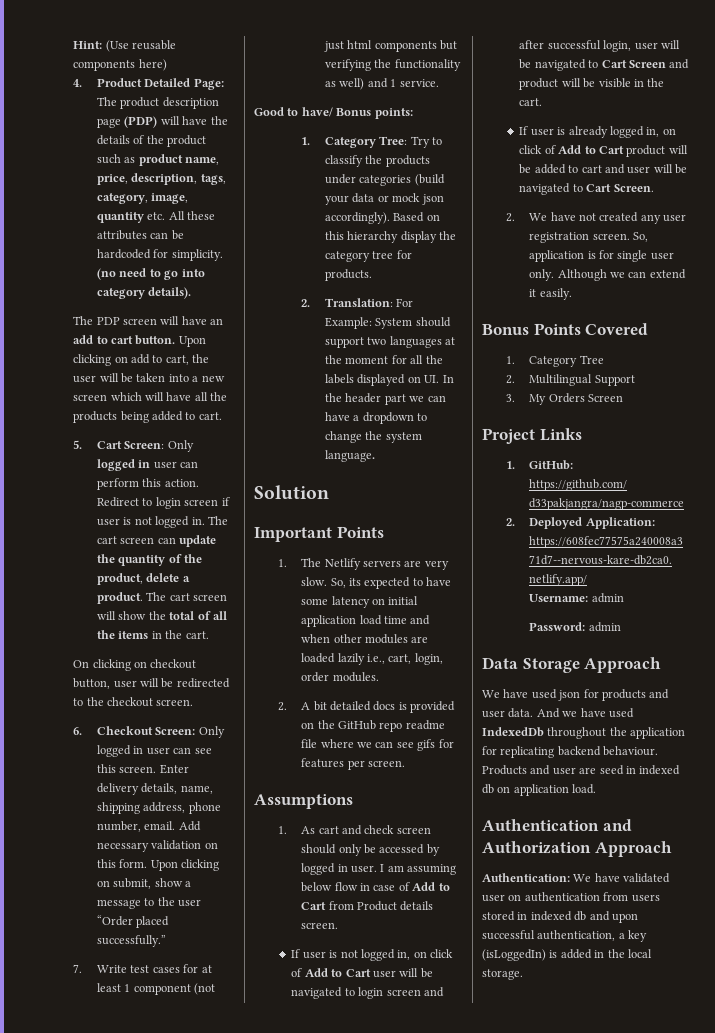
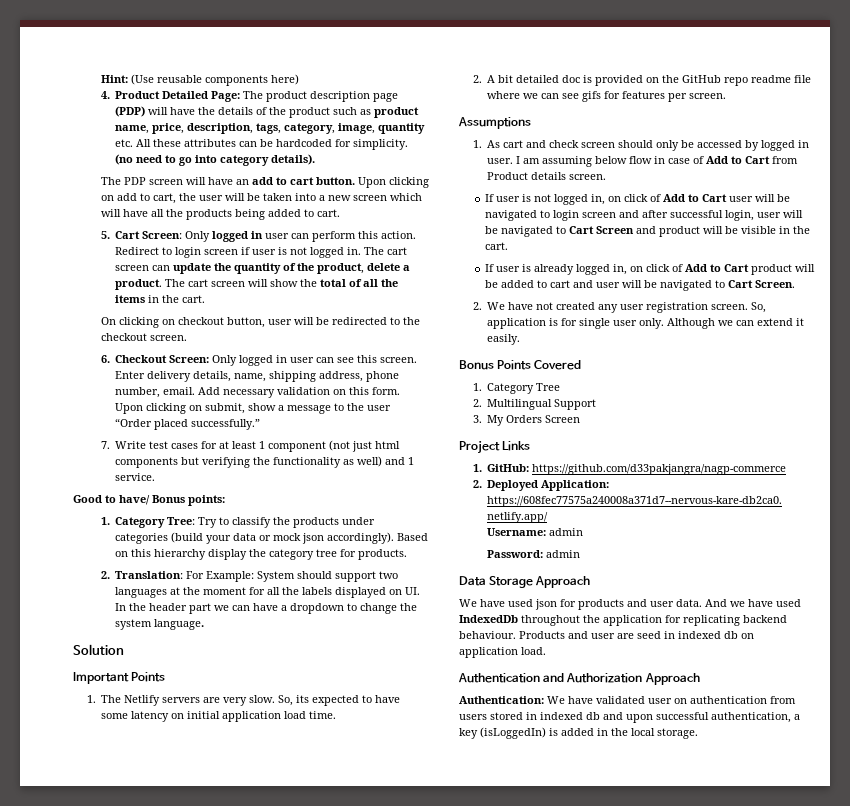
- So, its expected to have some latency on initial application load time and when other modules are loaded lazily i.e., cart, login, order modules.
+ So, its expected to have some latency on initial application load time.
- 2. A bit detailed docs is provided on the GitHub repo readme file where we can see gifs for features per screen.
+ 2. A bit detailed doc is provided on the GitHub repo readme file where we can see gifs for features per screen.

